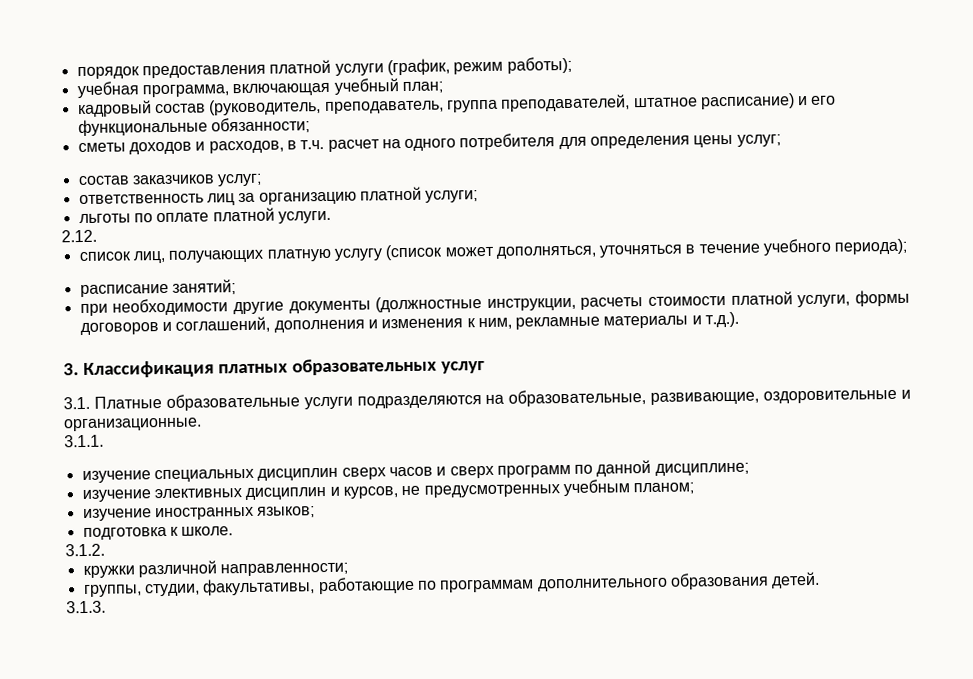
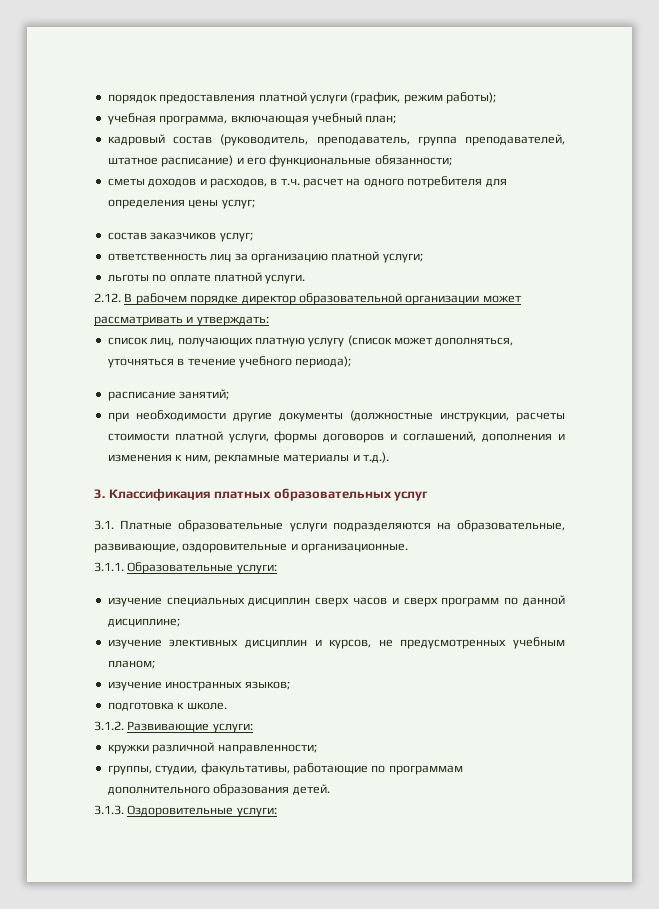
- 2.12.
+ 2.12. В рабочем порядке директор образовательной организации может рассматривать и утверждать:
- 3.1.1.
+ 3.1.1. Образовательные услуги:
- 3.1.2.
+ 3.1.2. Развивающие услуги:
- 3.1.3.
+ 3.1.3. Оздоровительные услуги:

